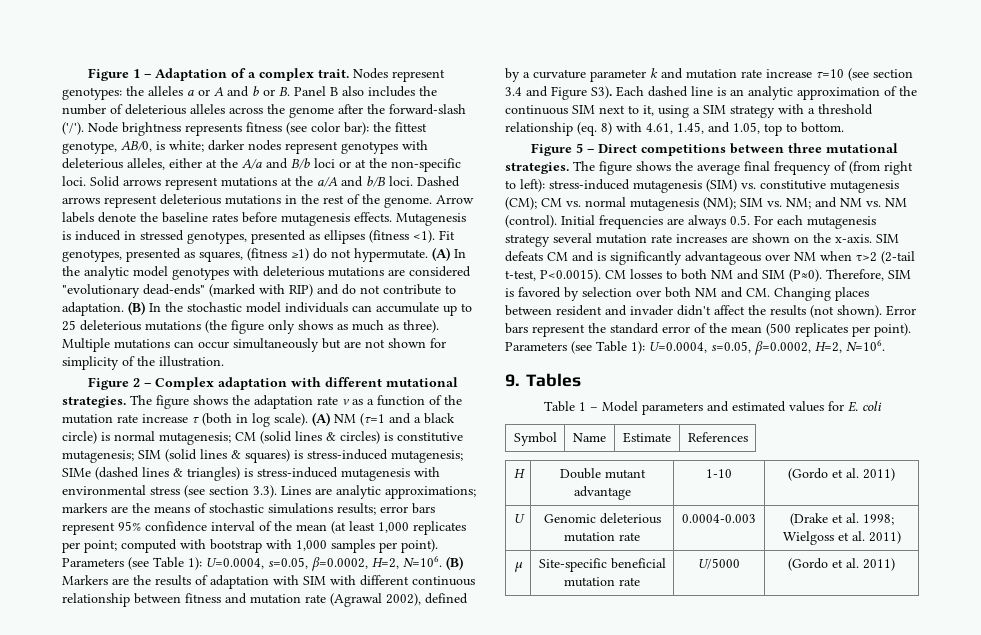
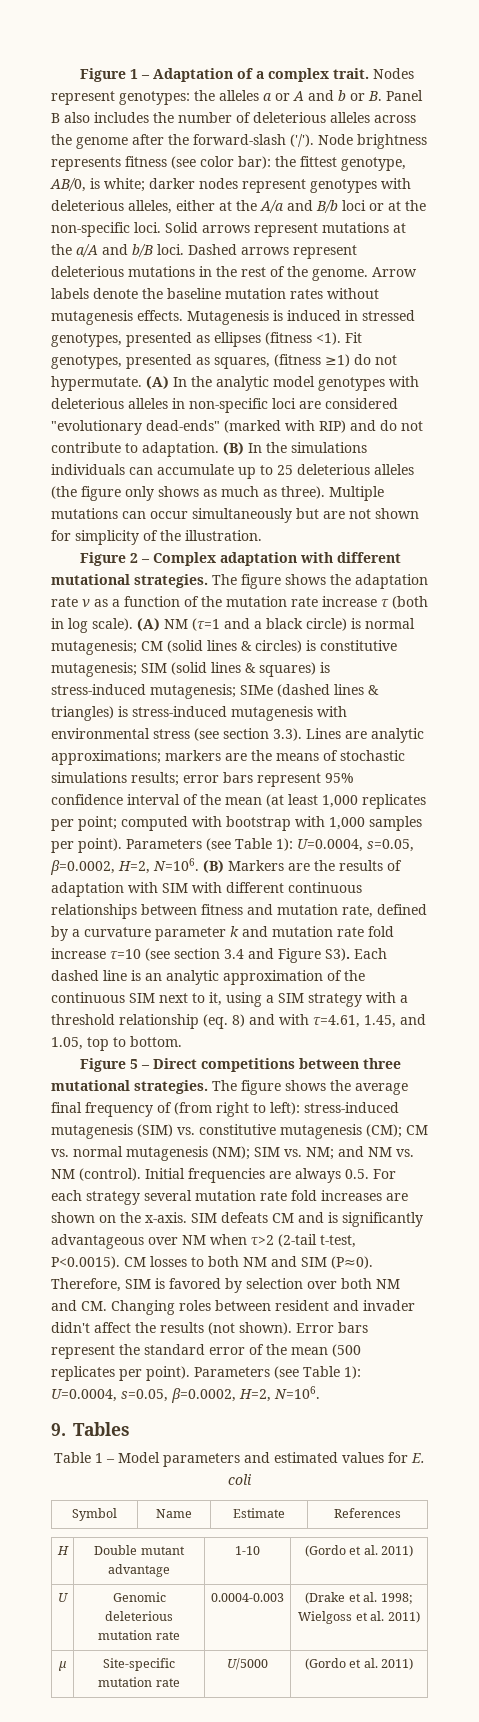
- Arrow labels denote the baseline rates before mutagenesis effects.
+ Arrow labels denote the baseline mutation rates without mutagenesis effects.
- (A) In the analytic model genotypes with deleterious mutations are considered "evolutionary dead-ends" (marked with RIP) and do not contribute to adaptation.
+ (A) In the analytic model genotypes with deleterious alleles in non-specific loci are considered "evolutionary dead-ends" (marked with RIP) and do not contribute to adaptation.
- (B) In the stochastic model individuals can accumulate up to 25 deleterious mutations (the figure only shows as much as three).
+ (B) In the simulations individuals can accumulate up to 25 deleterious alleles (the figure only shows as much as three).
- (B) Markers are the results of adaptation with SIM with different continuous relationship between fitness and mutation rate (Agrawal 2002), defined by a curvature parameter k and mutation rate increase τ=10 (see section 3.4 and Figure S3). Each dashed line is an analytic approximation of the continuous SIM next to it, using a SIM strategy with a threshold relationship (eq.
+ (B) Markers are the results of adaptation with SIM with different continuous relationships between fitness and mutation rate, defined by a curvature parameter k and mutation rate fold increase τ=10 (see section 3.4 and Figure S3). Each dashed line is an analytic approximation of the continuous SIM next to it, using a SIM strategy with a threshold relationship (eq.
- 8) with 4.61, 1.45, and 1.05, top to bottom.
+ 8) and with τ=4.61, 1.45, and 1.05, top to bottom.
- Initial frequencies are always 0.5. For each mutagenesis strategy several mutation rate increases are shown on the x-axis.
+ Initial frequencies are always 0.5. For each strategy several mutation rate fold increases are shown on the x-axis.
- Therefore, SIM is favored by selection over both NM and CM. Changing places between resident and invader didn't affect the results (not shown).
+ Therefore, SIM is favored by selection over both NM and CM. Changing roles between resident and invader didn't affect the results (not shown).
- µ | Site-specific beneficial mutation rate | U/5000 | (Gordo et al. 2011)
+ µ | Site-specific mutation rate | U/5000 | (Gordo et al. 2011)

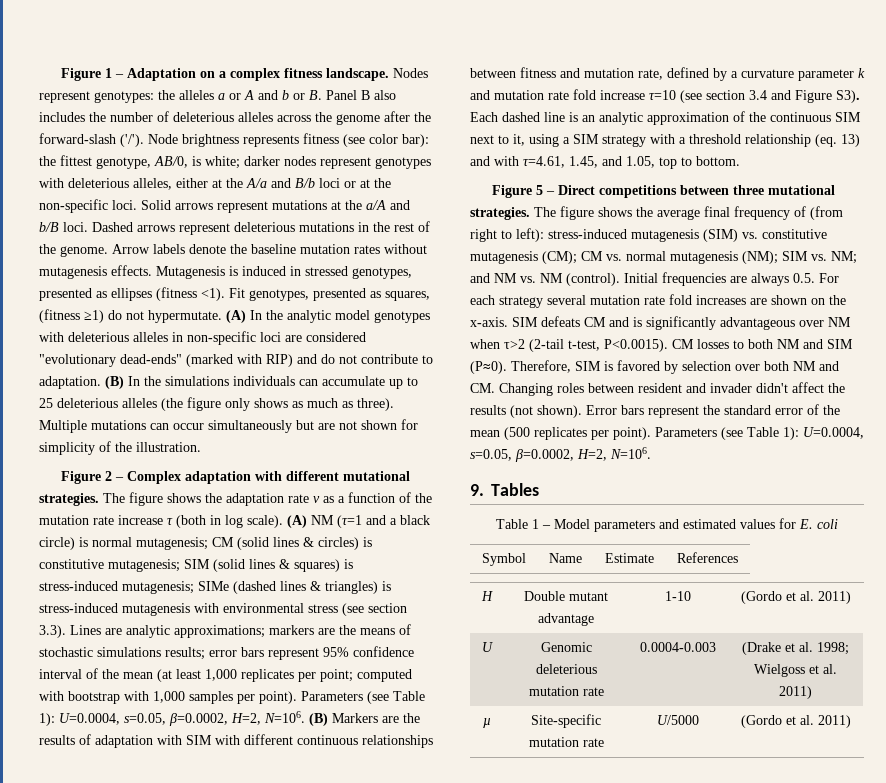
- Figure 1 – Adaptation of a complex trait.
+ Figure 1 – Adaptation on a complex fitness landscape.
- 8) and with τ=4.61, 1.45, and 1.05, top to bottom.
+ 13) and with τ=4.61, 1.45, and 1.05, top to bottom.

